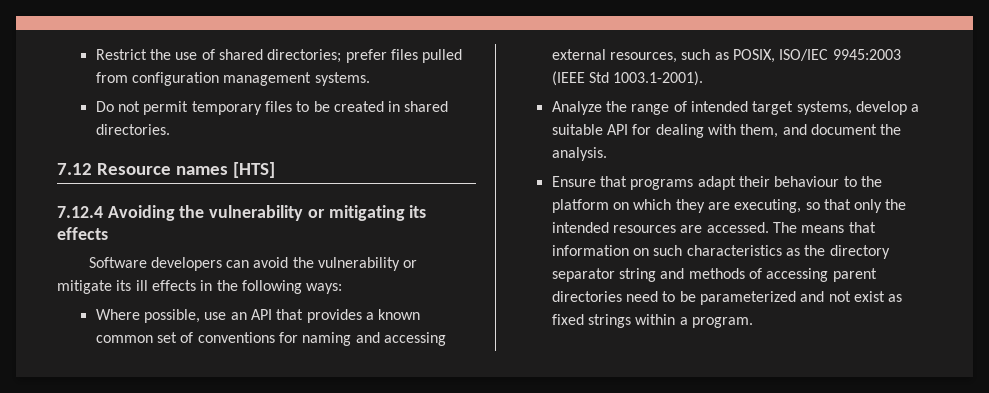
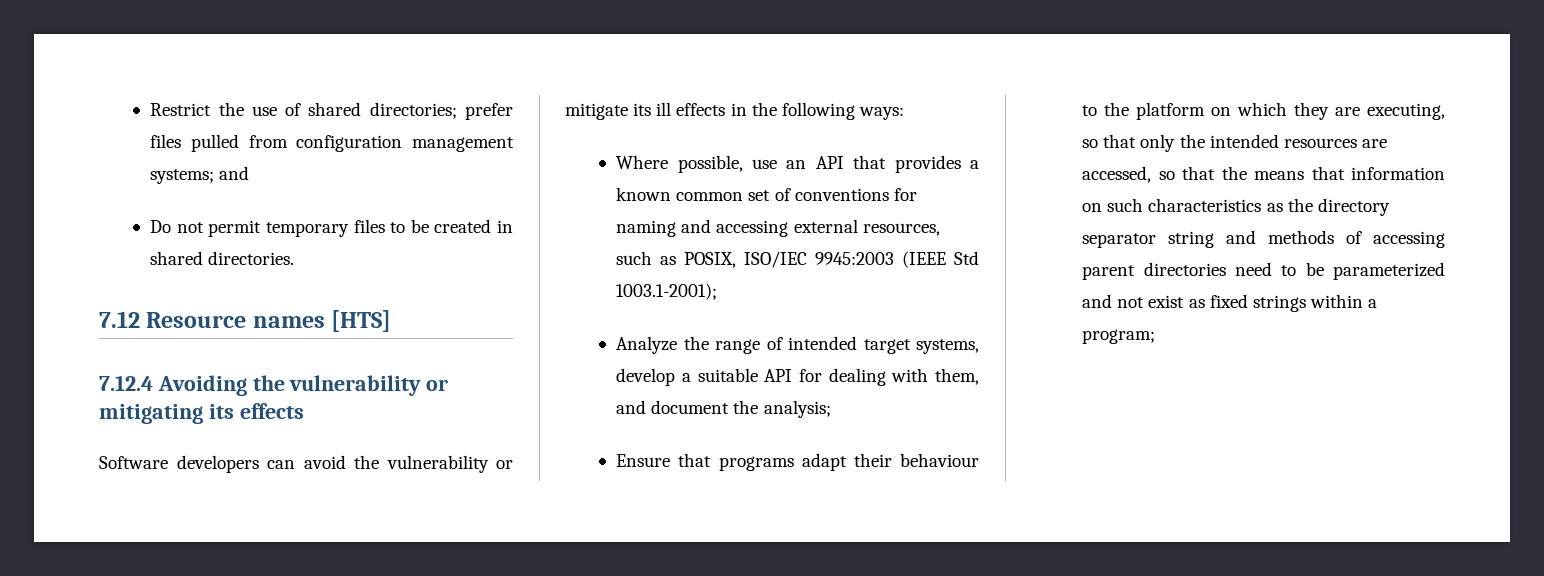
- Restrict the use of shared directories; prefer files pulled from configuration management systems.
+ Restrict the use of shared directories; prefer files pulled from configuration management systems; and
- Where possible, use an API that provides a known common set of conventions for naming and accessing external resources, such as POSIX, ISO/IEC 9945:2003 (IEEE Std 1003.1-2001).
+ Where possible, use an API that provides a known common set of conventions for naming and accessing external resources, such as POSIX, ISO/IEC 9945:2003 (IEEE Std 1003.1-2001);
- Analyze the range of intended target systems, develop a suitable API for dealing with them, and document the analysis.
+ Analyze the range of intended target systems, develop a suitable API for dealing with them, and document the analysis;
- Ensure that programs adapt their behaviour to the platform on which they are executing, so that only the intended resources are accessed. The means that information on such characteristics as the directory separator string and methods of accessing parent directories need to be parameterized and not exist as fixed strings within a program.
+ Ensure that programs adapt their behaviour to the platform on which they are executing, so that only the intended resources are accessed, so that the means that information on such characteristics as the directory separator string and methods of accessing parent directories need to be parameterized and not exist as fixed strings within a program;

